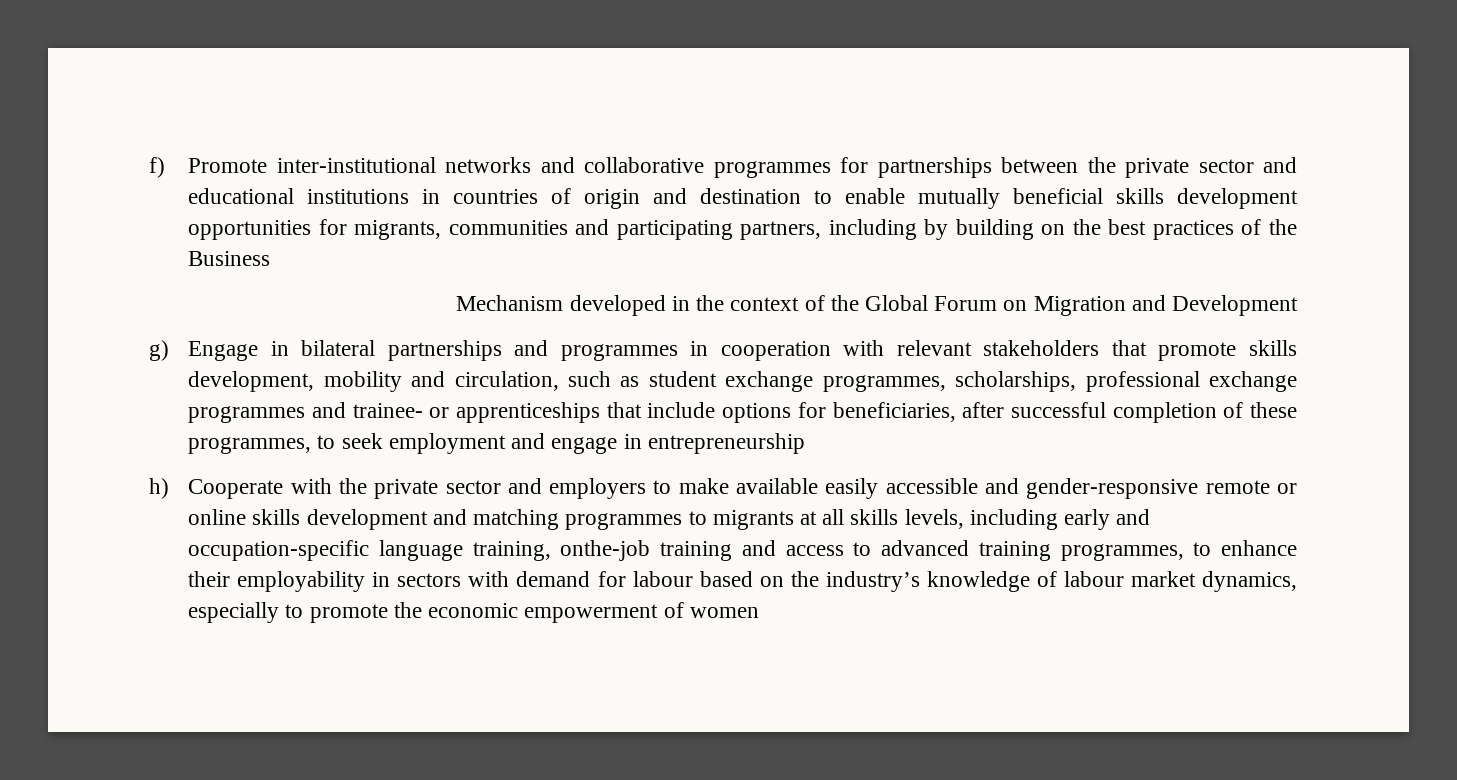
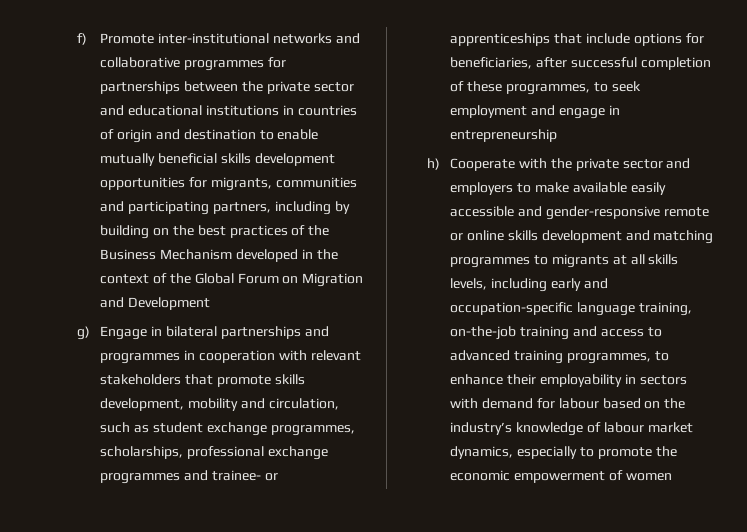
- f) Promote inter-institutional networks and collaborative programmes for partnerships between the private sector and educational institutions in countries of origin and destination to enable mutually beneficial skills development opportunities for migrants, communities and participating partners, including by building on the best practices of the Business
- Mechanism developed in the context of the Global Forum on Migration and Development
+ f) Promote inter-institutional networks and collaborative programmes for partnerships between the private sector and educational institutions in countries of origin and destination to enable mutually beneficial skills development opportunities for migrants, communities and participating partners, including by building on the best practices of the Business Mechanism developed in the context of the Global Forum on Migration and Development
- h) Cooperate with the private sector and employers to make available easily accessible and gender-responsive remote or online skills development and matching programmes to migrants at all skills levels, including early and occupation-specific language training, onthe-job training and access to advanced training programmes, to enhance their employability in sectors with demand for labour based on the industry’s knowledge of labour market dynamics, especially to promote the economic empowerment of women
+ h) Cooperate with the private sector and employers to make available easily accessible and gender-responsive remote or online skills development and matching programmes to migrants at all skills levels, including early and occupation-specific language training, on-the-job training and access to advanced training programmes, to enhance their employability in sectors with demand for labour based on the industry’s knowledge of labour market dynamics, especially to promote the economic empowerment of women

